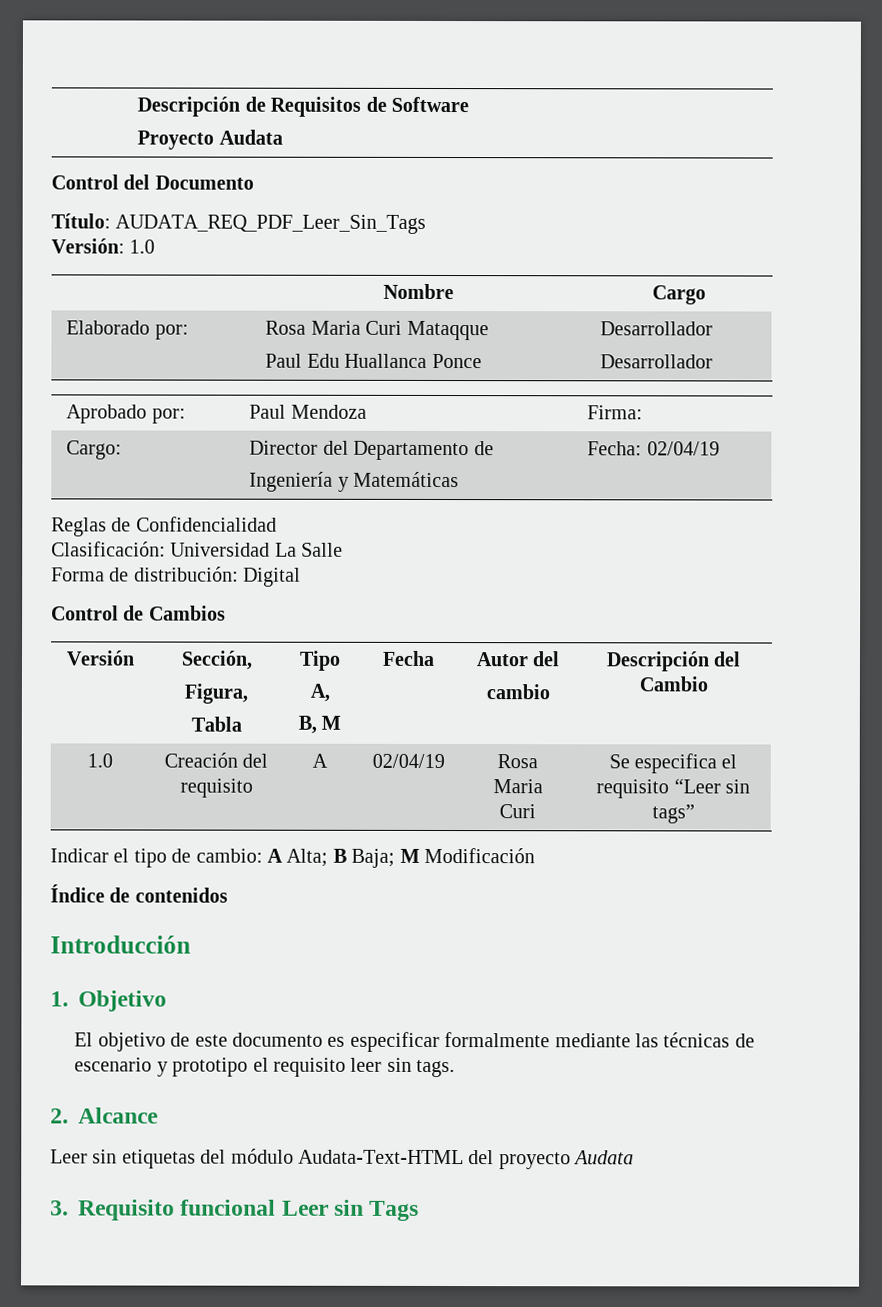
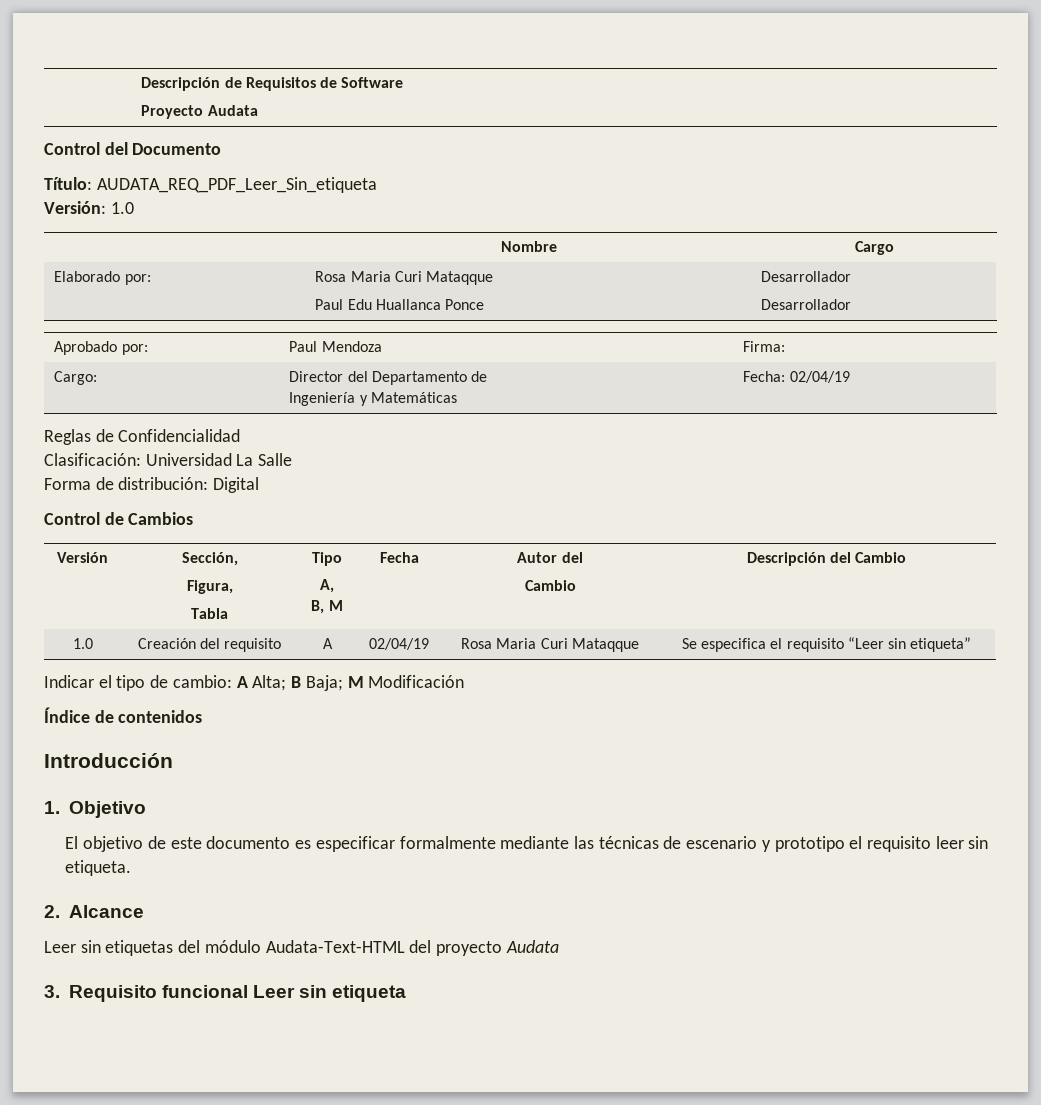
- Título: AUDATA_REQ_PDF_Leer_Sin_Tags
+ Título: AUDATA_REQ_PDF_Leer_Sin_etiqueta
  Versión | Sección,
  Figura,
  Tabla | Tipo
  A,
  B, M | Fecha | Autor del
- cambio | Descripción del Cambio
+ Cambio | Descripción del Cambio
- 1.0 | Creación del requisito | A | 02/04/19 | Rosa Maria Curi | Se especifica el requisito “Leer sin tags”
+ 1.0 | Creación del requisito | A | 02/04/19 | Rosa Maria Curi Mataqque | Se especifica el requisito “Leer sin etiqueta”
- El objetivo de este documento es especificar formalmente mediante las técnicas de escenario y prototipo el requisito leer sin tags.
+ El objetivo de este documento es especificar formalmente mediante las técnicas de escenario y prototipo el requisito leer sin etiqueta.
- 3. Requisito funcional Leer sin Tags
+ 3. Requisito funcional Leer sin etiqueta

